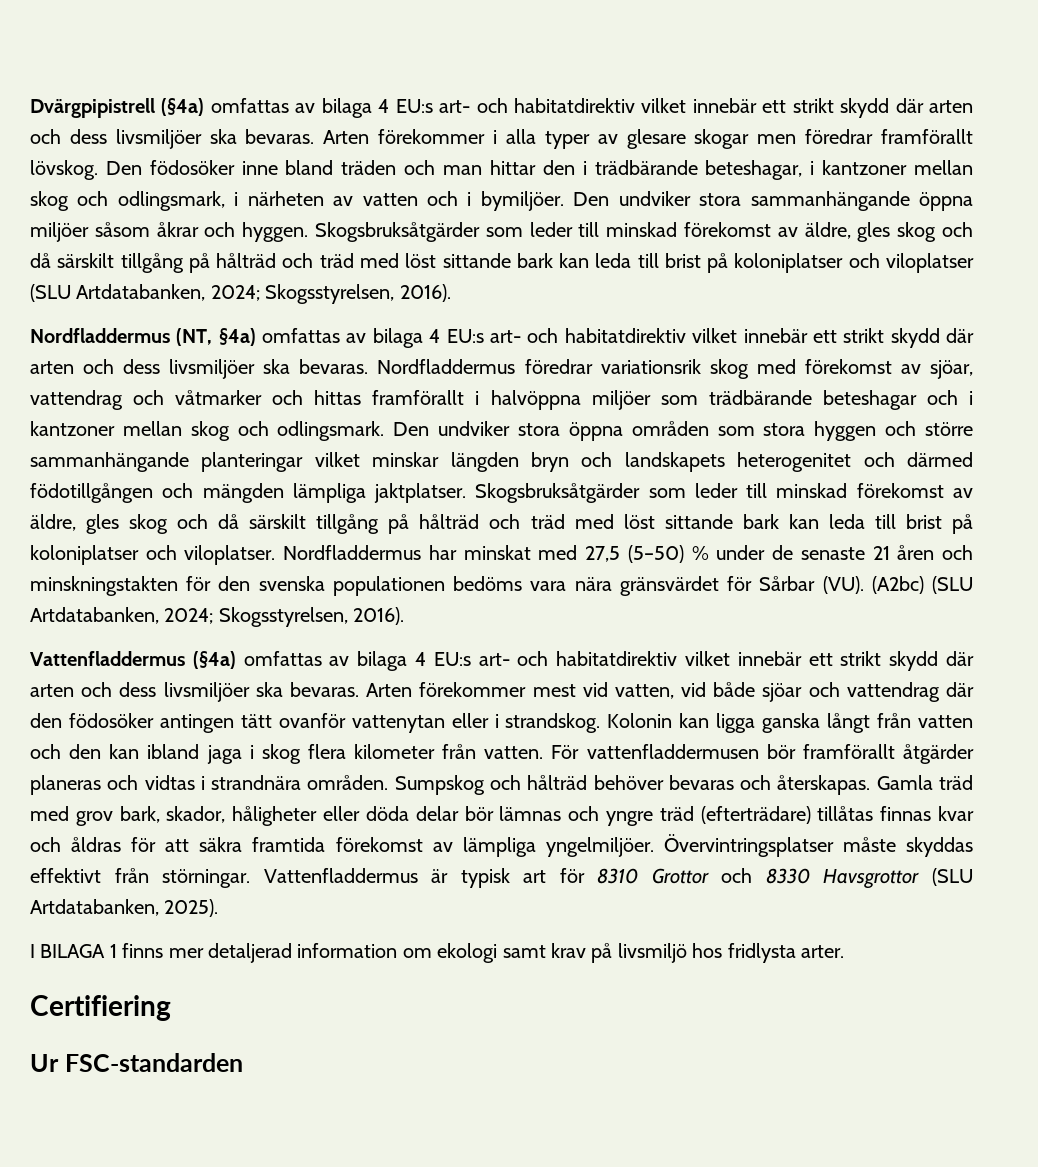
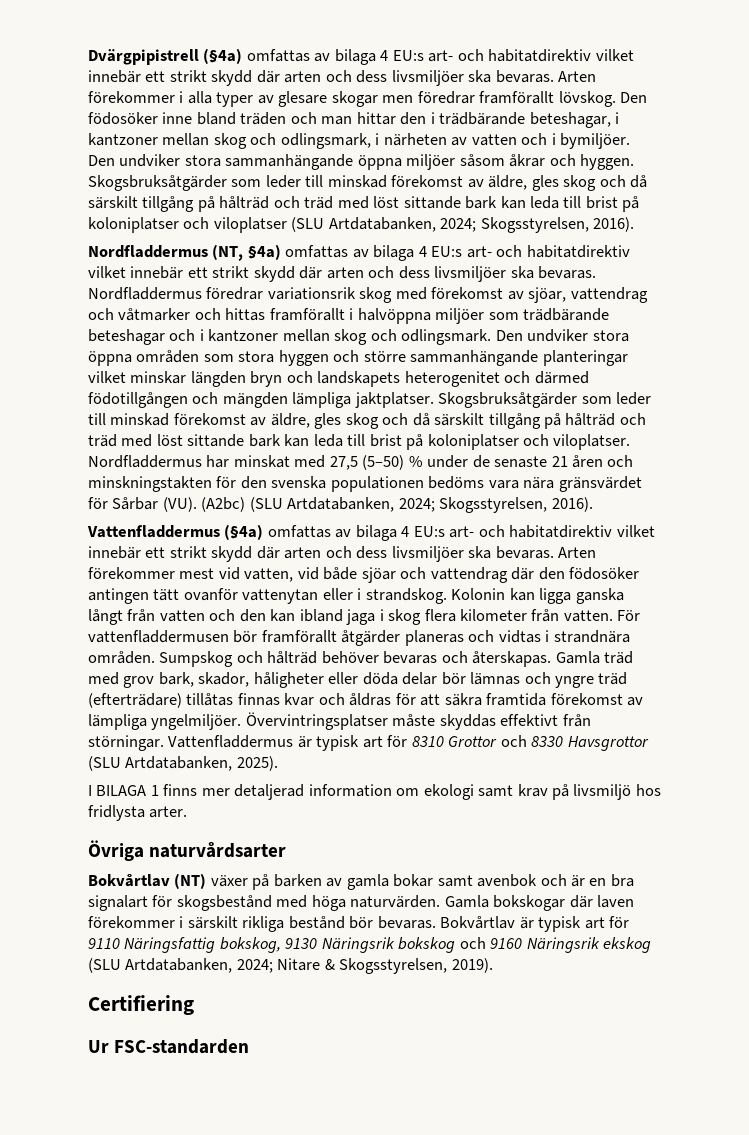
+ Övriga naturvårdsarter
+ Bokvårtlav (NT) växer på barken av gamla bokar samt avenbok och är en bra signalart för skogsbestånd med höga naturvärden. Gamla bokskogar där laven förekommer i särskilt rikliga bestånd bör bevaras. Bokvårtlav är typisk art för 9110 Näringsfattig bokskog, 9130 Näringsrik bokskog och 9160 Näringsrik ekskog (SLU Artdatabanken, 2024; Nitare & Skogsstyrelsen, 2019).

